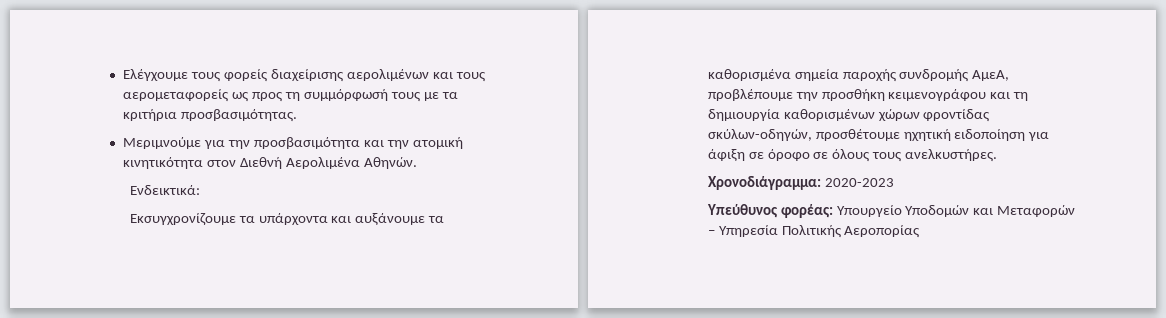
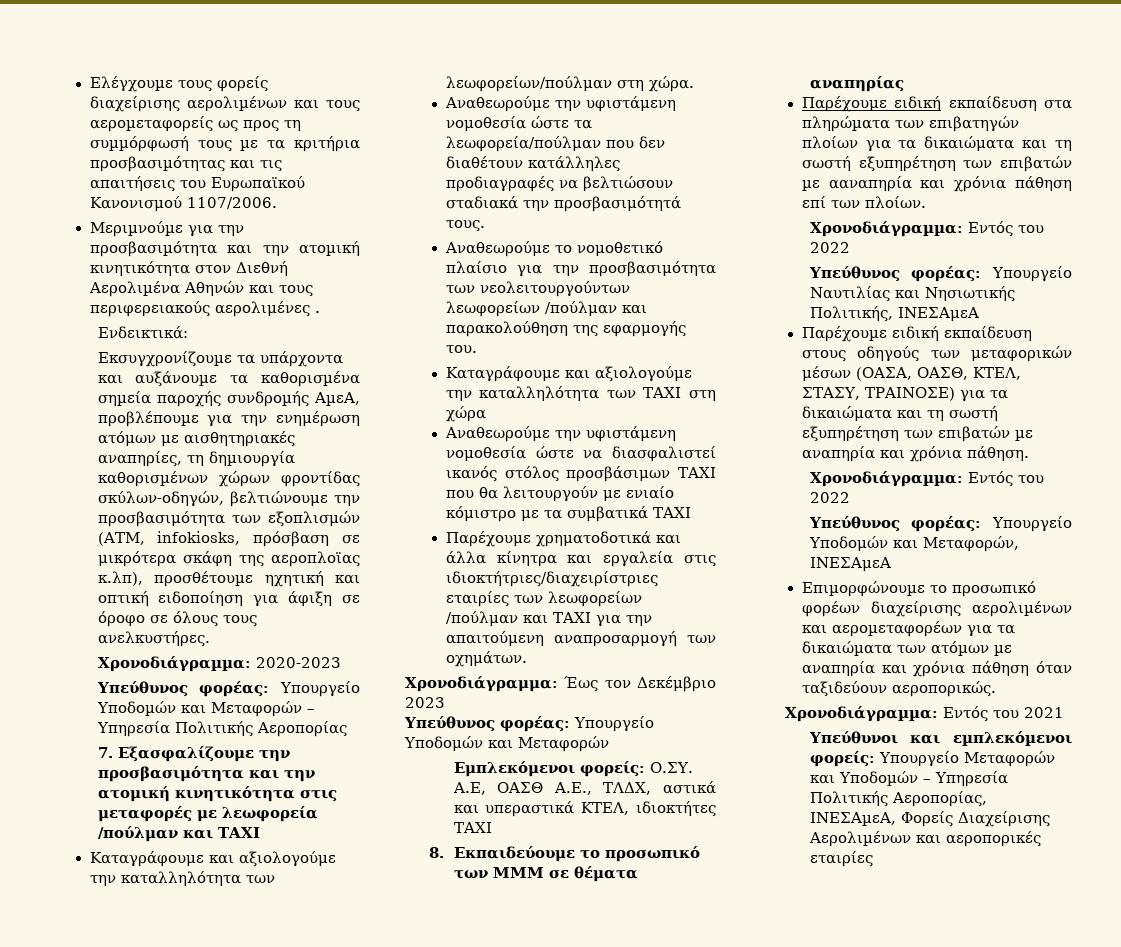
- Ελέγχουµε τους φορείς διαχείρισης αερολιµένων και τους αεροµεταφορείς ως προς τη συµµόρφωσή τους µε τα κριτήρια προσβασιµότητας.
+ Ελέγχουµε τους φορείς διαχείρισης αερολιµένων και τους αεροµεταφορείς ως προς τη συµµόρφωσή τους µε τα κριτήρια προσβασιµότητας και τις απαιτήσεις του Ευρωπαϊκού Κανονισμού 1107/2006.
- Μεριµνούµε για την προσβασιµότητα και την ατοµική κινητικότητα στον Διεθνή Αερολιµένα Αθηνών.
+ Μεριµνούµε για την προσβασιµότητα και την ατοµική κινητικότητα στον Διεθνή Αερολιµένα Αθηνών και τους περιφερειακούς αερολιμένες .
- Εκσυγχρονίζουµε τα υπάρχοντα και αυξάνουµε τα καθορισµένα σηµεία παροχής συνδροµής ΑµεΑ, προβλέπουµε την προσθήκη κειµενογράφου και τη δηµιουργία καθορισµένων χώρων φροντίδας σκύλων-οδηγών, προσθέτουµε ηχητική ειδοποίηση για άφιξη σε όροφο σε όλους τους ανελκυστήρες.
+ Εκσυγχρονίζουµε τα υπάρχοντα και αυξάνουµε τα καθορισµένα σηµεία παροχής συνδροµής ΑµεΑ, προβλέπουµε για την ενημέρωση ατόμων με αισθητηριακές αναπηρίες, τη δηµιουργία καθορισµένων χώρων φροντίδας σκύλων-οδηγών, βελτιώνουμε την προσβασιμότητα των εξοπλισμών (ΑΤΜ, infokiosks, πρόσβαση σε μικρότερα σκάφη της αεροπλοϊας κ.λπ), προσθέτουµε ηχητική και οπτική ειδοποίηση για άφιξη σε όροφο σε όλους τους ανελκυστήρες.
+ 7. Εξασφαλίζουμε την προσβασιμότητα και την ατομική κινητικότητα στις μεταφορές με λεωφορεία /πούλμαν και ΤΑΧΙ
+ Καταγράφουμε και αξιολογούμε την καταλληλότητα των λεωφορείων/πούλμαν στη χώρα.
+ Αναθεωρούμε την υφιστάμενη νομοθεσία ώστε τα λεωφορεία/πούλμαν που δεν διαθέτουν κατάλληλες προδιαγραφές να βελτιώσουν σταδιακά την προσβασιμότητά τους.
+ Αναθεωρούμε το νομοθετικό πλαίσιο για την προσβασιμότητα των νεολειτουργούντων λεωφορείων /πούλμαν και παρακολούθηση της εφαρμογής του.
+ Καταγράφουμε και αξιολογούμε την καταλληλότητα των ΤΑΧΙ στη χώρα
+ Αναθεωρούμε την υφιστάμενη νομοθεσία ώστε να διασφαλιστεί ικανός στόλος προσβάσιμων ΤΑΧΙ που θα λειτουργούν με ενιαίο κόμιστρο με τα συμβατικά ΤΑΧΙ
+ Παρέχουμε χρηματοδοτικά και άλλα κίνητρα και εργαλεία στις ιδιοκτήτριες/διαχειρίστριες εταιρίες των λεωφορείων /πούλμαν και ΤΑΧΙ για την απαιτούμενη αναπροσαρμογή των οχημάτων.
+ Χρονοδιάγραμμα: Έως τον Δεκέμβριο 2023
+ Υπεύθυνος φορέας: Υπουργείο Υποδομών και Μεταφορών
+ Εμπλεκόμενοι φορείς: Ο.ΣΥ. Α.Ε, ΟΑΣΘ Α.Ε., ΤΛΔΧ, αστικά και υπεραστικά ΚΤΕΛ, ιδιοκτήτες ΤΑΧΙ
+ 8. Εκπαιδεύουμε το προσωπικό των ΜΜΜ σε θέματα αναπηρίας
+ Παρέχουµε ειδική εκπαίδευση στα πληρώµατα των επιβατηγών πλοίων για τα δικαιώματα και τη σωστή εξυπηρέτηση των επιβατών µε ααναπηρία και χρόνια πάθηση επί των πλοίων.
+ Χρονοδιάγραµµα: Εντός του 2022
+ Υπεύθυνος φορέας: Υπουργείο Ναυτιλίας και Νησιωτικής Πολιτικής, ΙΝΕΣΑμεΑ
+ Παρέχουµε ειδική εκπαίδευση στους οδηγούς των μεταφορικών μέσων (ΟΑΣΑ, ΟΑΣΘ, ΚΤΕΛ, ΣΤΑΣΥ, ΤΡΑΙΝΟΣΕ) για τα δικαιώματα και τη σωστή εξυπηρέτηση των επιβατών µε αναπηρία και χρόνια πάθηση.
+ Χρονοδιάγραµµα: Εντός του 2022
+ Υπεύθυνος φορέας: Υπουργείο Υποδομών και Μεταφορών, ΙΝΕΣΑμεΑ
+ Επιµορφώνουµε το προσωπικό φορέων διαχείρισης αερολιµένων και αεροµεταφορέων για τα δικαιώµατα των ατόµων µε αναπηρία και χρόνια πάθηση όταν ταξιδεύουν αεροπορικώς.
+ Χρονοδιάγραµµα: Εντός του 2021
+ Υπεύθυνοι και εµπλεκόµενοι φορείς: Υπουργείο Μεταφορών και Υποδοµών – Υπηρεσία Πολιτικής Αεροπορίας, ΙΝΕΣΑµεΑ, Φορείς Διαχείρισης Αερολιµένων και αεροπορικές εταιρίες

